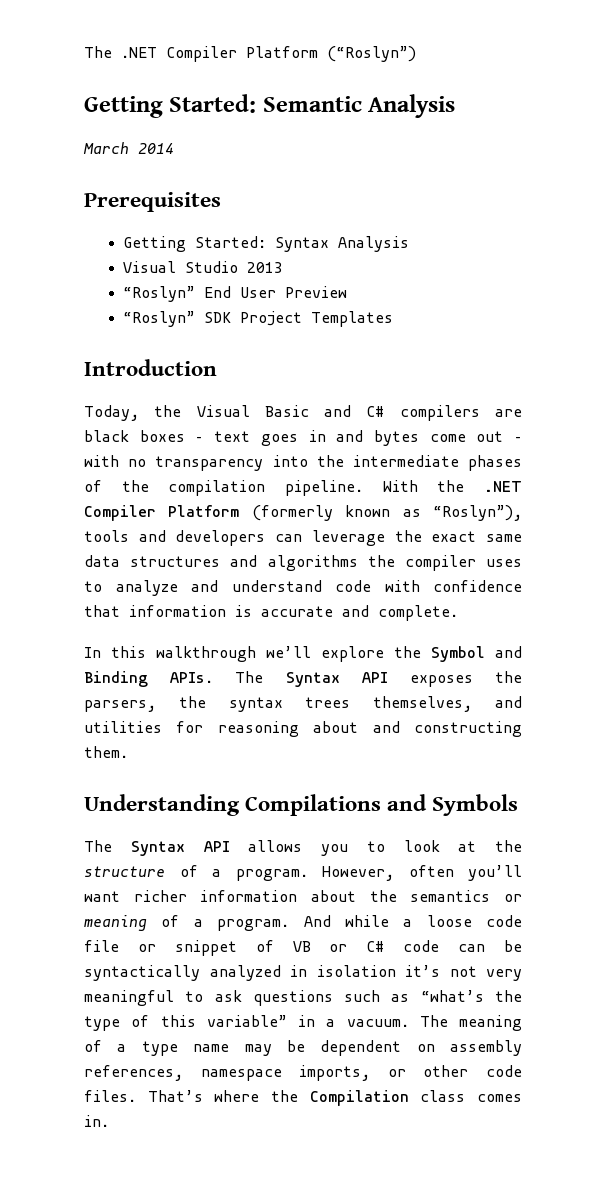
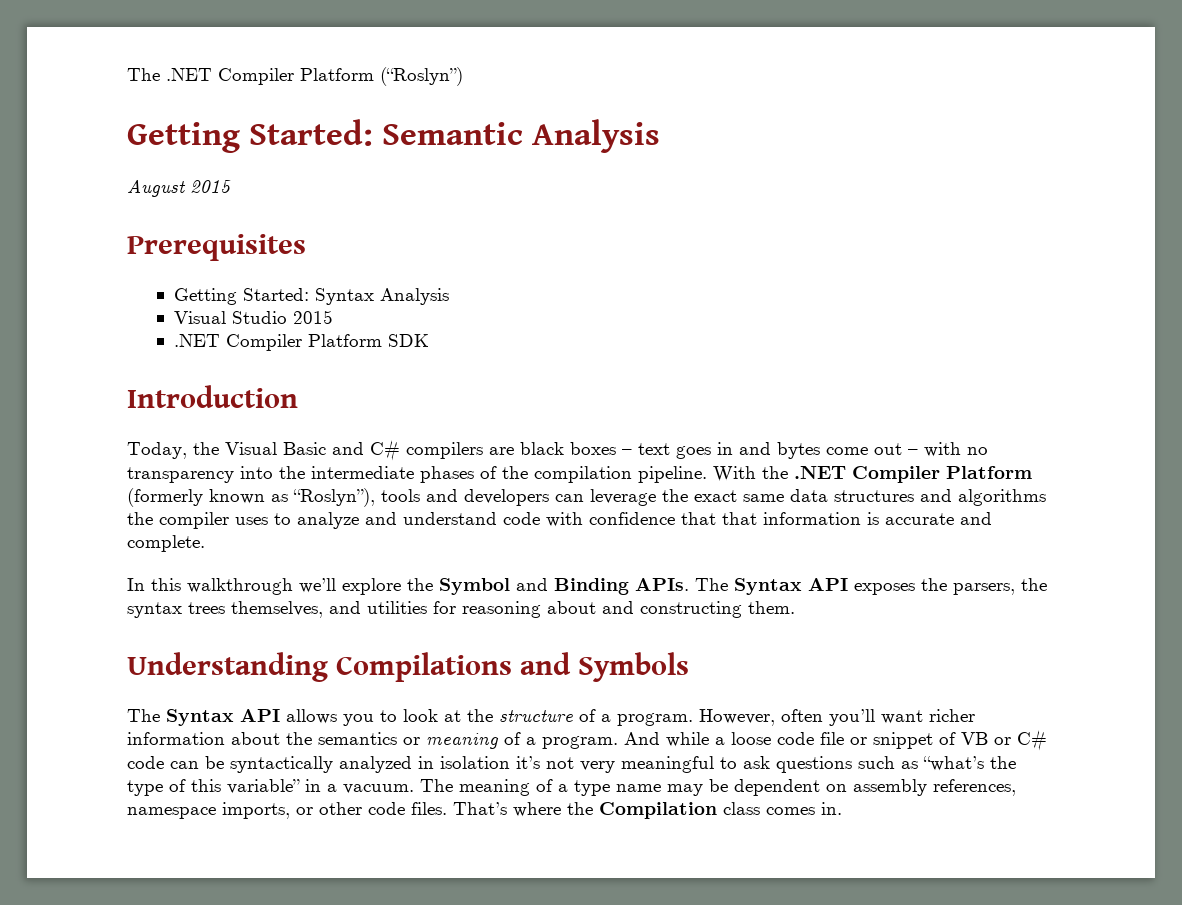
- March 2014
+ August 2015
- Visual Studio 2013
- “Roslyn” End User Preview
- “Roslyn” SDK Project Templates
+ Visual Studio 2015
+ .NET Compiler Platform SDK
- With the .NET Compiler Platform (formerly known as “Roslyn”), tools and developers can leverage the exact same data structures and algorithms the compiler uses to analyze and understand code with confidence that information is accurate and complete.
+ With the .NET Compiler Platform (formerly known as “Roslyn”), tools and developers can leverage the exact same data structures and algorithms the compiler uses to analyze and understand code with confidence that that information is accurate and complete.

